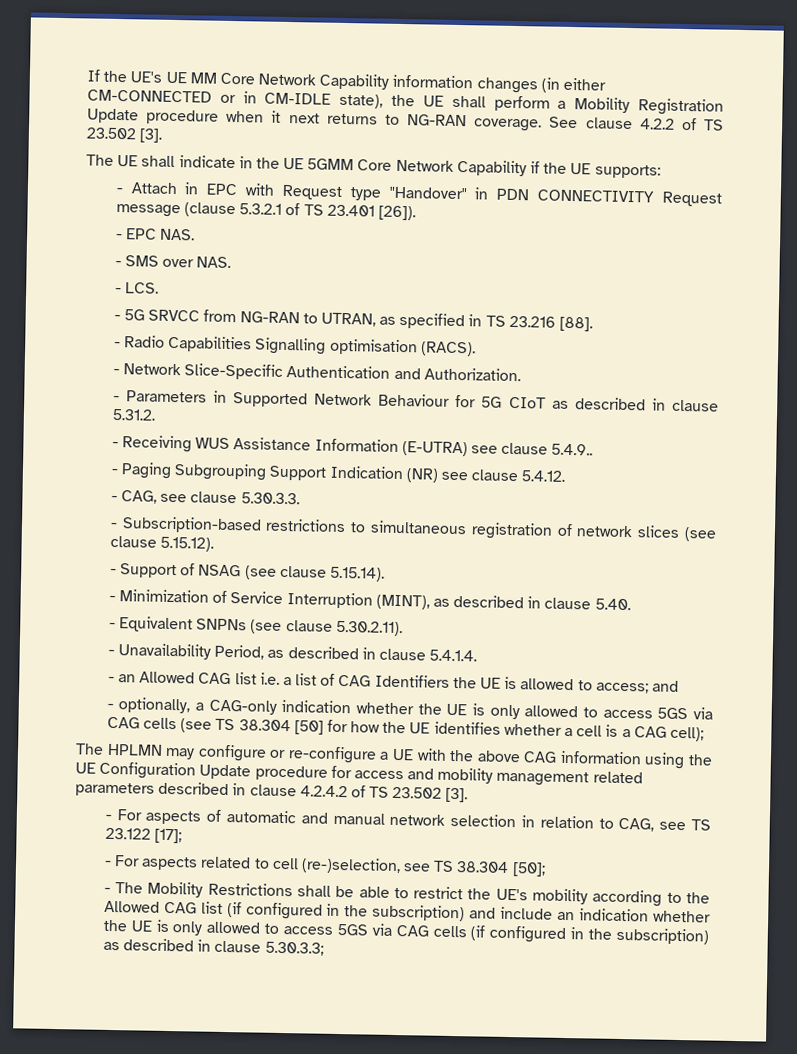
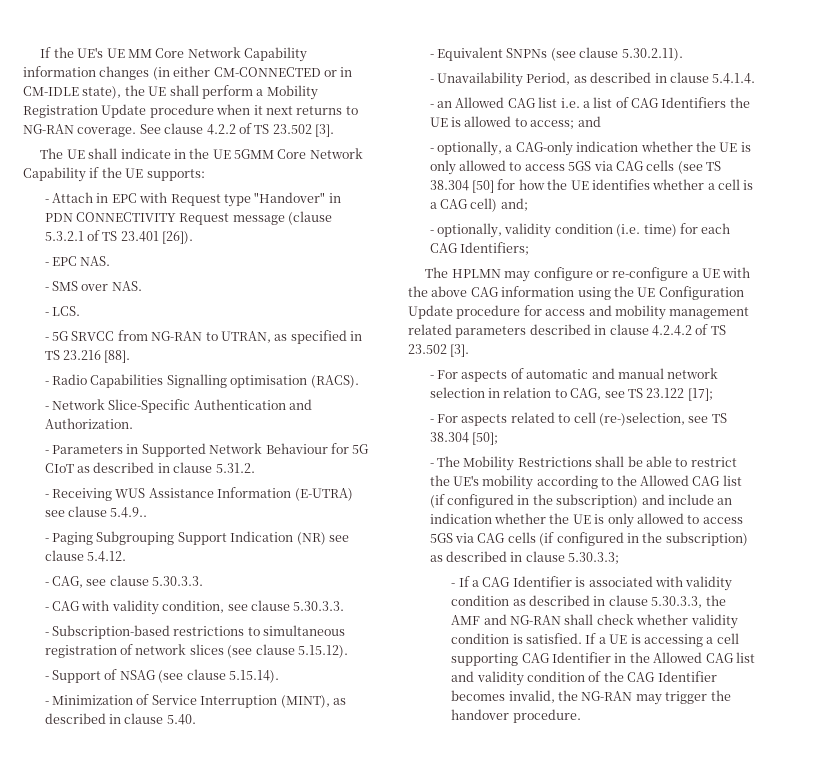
+ - CAG with validity condition, see clause 5.30.3.3.
- - optionally, a CAG-only indication whether the UE is only allowed to access 5GS via CAG cells (see TS 38.304 [50] for how the UE identifies whether a cell is a CAG cell);
+ - optionally, a CAG-only indication whether the UE is only allowed to access 5GS via CAG cells (see TS 38.304 [50] for how the UE identifies whether a cell is a CAG cell) and;
+ - optionally, validity condition (i.e. time) for each CAG Identifiers;
+ - If a CAG Identifier is associated with validity condition as described in clause 5.30.3.3, the AMF and NG-RAN shall check whether validity condition is satisfied. If a UE is accessing a cell supporting CAG Identifier in the Allowed CAG list and validity condition of the CAG Identifier becomes invalid, the NG-RAN may trigger the handover procedure.

